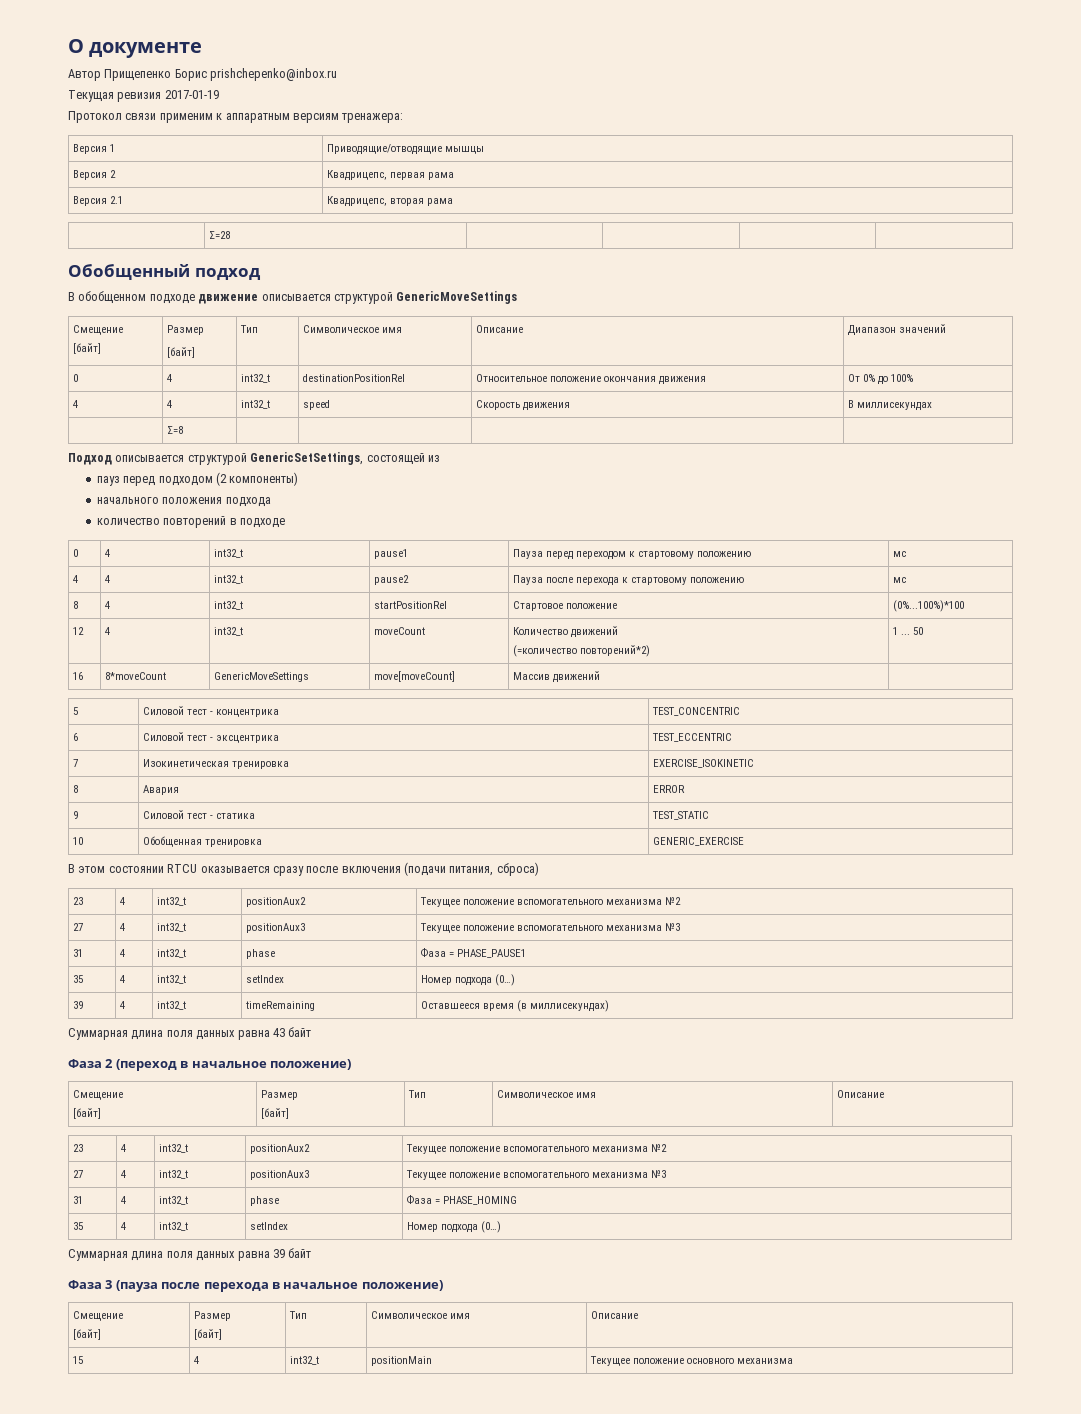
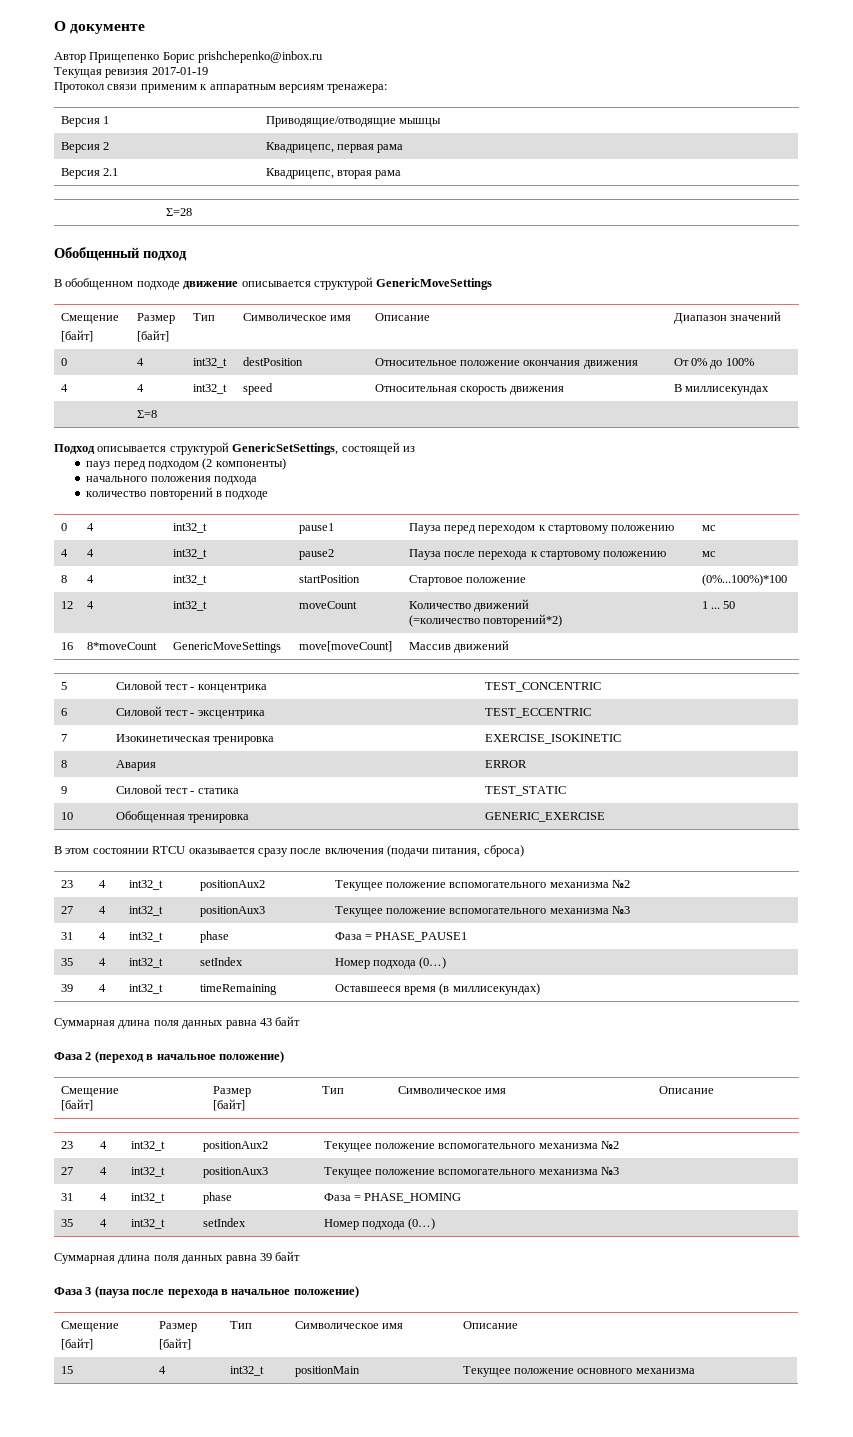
- 0 | 4 | int32_t | destinationPositionRel | Относительное положение окончания движения | От 0% до 100%
+ 0 | 4 | int32_t | destPosition | Относительное положение окончания движения | От 0% до 100%
- 4 | 4 | int32_t | speed | Скорость движения | В миллисекундах
+ 4 | 4 | int32_t | speed | Относительная скорость движения | В миллисекундах
- 8 | 4 | int32_t | startPositionRel | Стартовое положение | (0%...100%)*100
+ 8 | 4 | int32_t | startPosition | Стартовое положение | (0%...100%)*100

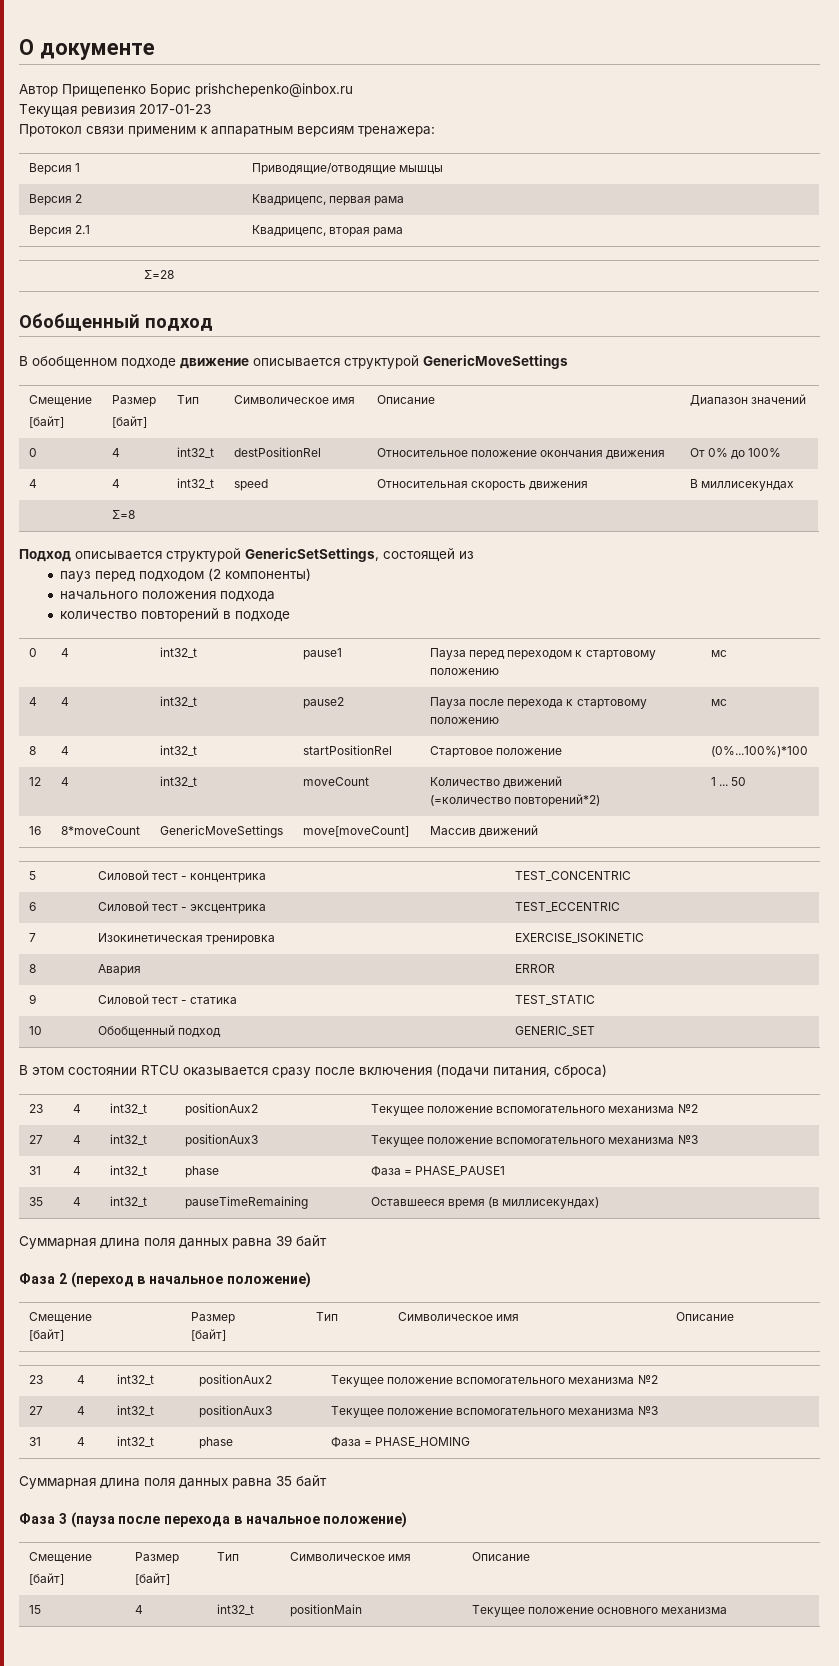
- Текущая ревизия 2017-01-19
+ Текущая ревизия 2017-01-23
- 0 | 4 | int32_t | destPosition | Относительное положение окончания движения | От 0% до 100%
+ 0 | 4 | int32_t | destPositionRel | Относительное положение окончания движения | От 0% до 100%
- 8 | 4 | int32_t | startPosition | Стартовое положение | (0%...100%)*100
+ 8 | 4 | int32_t | startPositionRel | Стартовое положение | (0%...100%)*100
- 10 | Обобщенная тренировка | GENERIC_EXERCISE
+ 10 | Обобщенный подход | GENERIC_SET
  31 | 4 | int32_t | phase | Фаза = PHASE_PAUSE1
- 35 | 4 | int32_t | setIndex | Номер подхода (0…)
- 39 | 4 | int32_t | timeRemaining | Оставшееся время (в миллисекундах)
+ 35 | 4 | int32_t | pauseTimeRemaining | Оставшееся время (в миллисекундах)
- Суммарная длина поля данных равна 43 байт
+ Суммарная длина поля данных равна 39 байт
  31 | 4 | int32_t | phase | Фаза = PHASE_HOMING
- 35 | 4 | int32_t | setIndex | Номер подхода (0…)
- Суммарная длина поля данных равна 39 байт
+ Суммарная длина поля данных равна 35 байт

